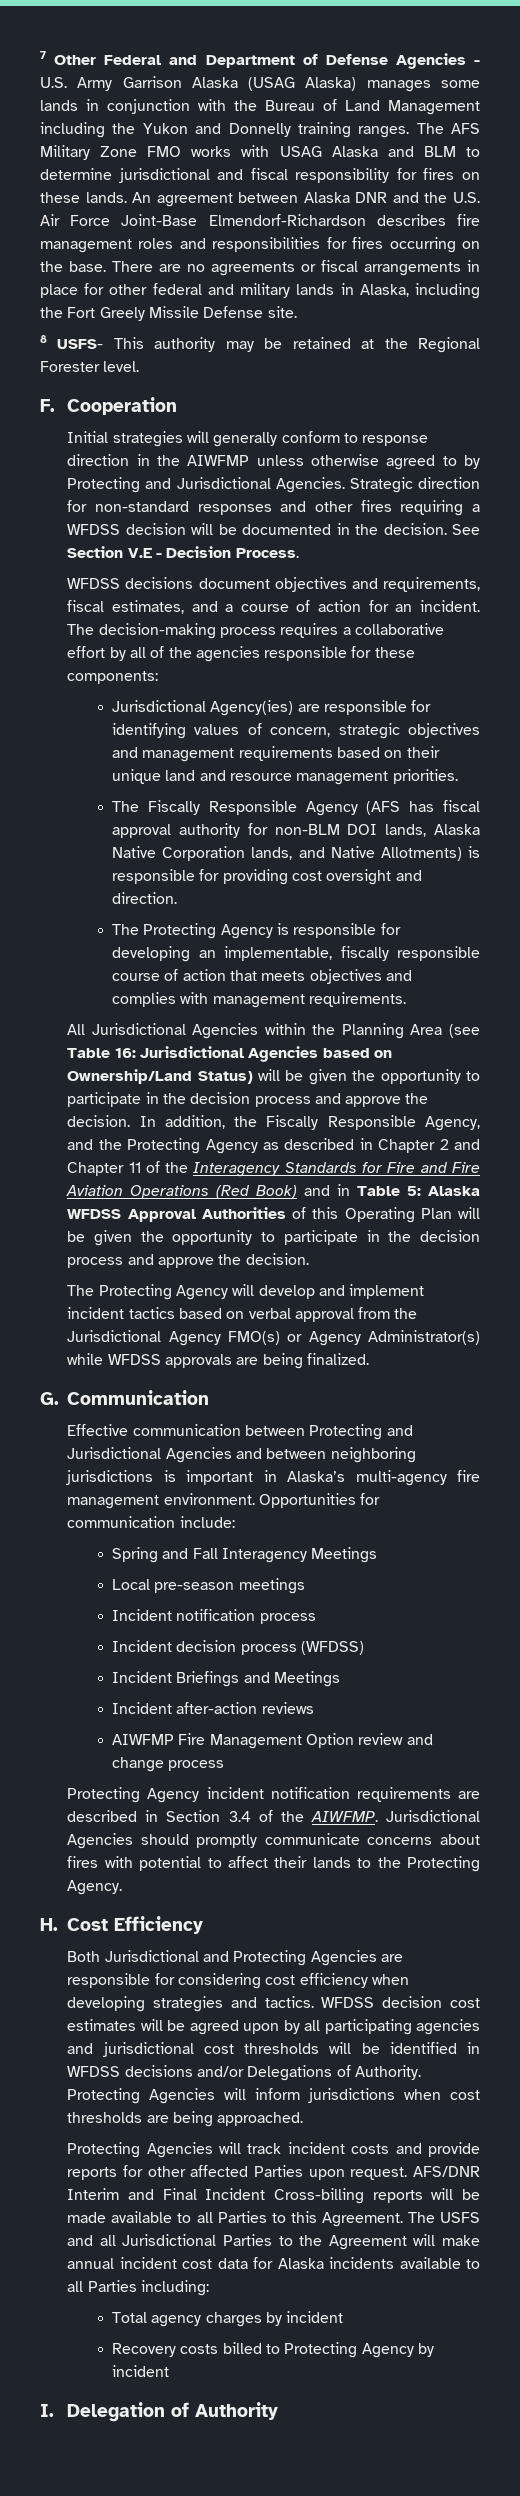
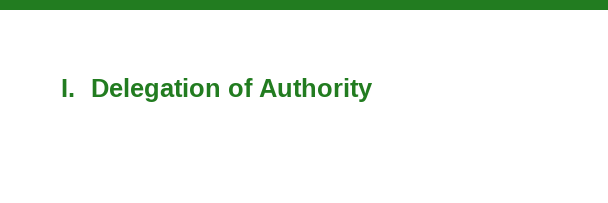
- 7 Other Federal and Department of Defense Agencies - U.S. Army Garrison Alaska (USAG Alaska) manages some lands in conjunction with the Bureau of Land Management including the Yukon and Donnelly training ranges. The AFS Military Zone FMO works with USAG Alaska and BLM to determine jurisdictional and fiscal responsibility for fires on these lands. An agreement between Alaska DNR and the U.S. Air Force Joint-Base Elmendorf-Richardson describes fire management roles and responsibilities for fires occurring on the base. There are no agreements or fiscal arrangements in place for other federal and military lands in Alaska, including the Fort Greely Missile Defense site.
- 8 USFS- This authority may be retained at the Regional Forester level.
- F. Cooperation
- Initial strategies will generally conform to response direction in the AIWFMP unless otherwise agreed to by Protecting and Jurisdictional Agencies. Strategic direction for non-standard responses and other fires requiring a WFDSS decision will be documented in the decision. See Section V.E - Decision Process.
- WFDSS decisions document objectives and requirements, fiscal estimates, and a course of action for an incident. The decision-making process requires a collaborative effort by all of the agencies responsible for these components:
- Jurisdictional Agency(ies) are responsible for identifying values of concern, strategic objectives and management requirements based on their unique land and resource management priorities.
- The Fiscally Responsible Agency (AFS has fiscal approval authority for non-BLM DOI lands, Alaska Native Corporation lands, and Native Allotments) is responsible for providing cost oversight and direction.
- The Protecting Agency is responsible for developing an implementable, fiscally responsible course of action that meets objectives and complies with management requirements.
- All Jurisdictional Agencies within the Planning Area (see Table 16: Jurisdictional Agencies based on Ownership/Land Status) will be given the opportunity to participate in the decision process and approve the decision. In addition, the Fiscally Responsible Agency, and the Protecting Agency as described in Chapter 2 and Chapter 11 of the Interagency Standards for Fire and Fire Aviation Operations (Red Book) and in Table 5: Alaska WFDSS Approval Authorities of this Operating Plan will be given the opportunity to participate in the decision process and approve the decision.
- The Protecting Agency will develop and implement incident tactics based on verbal approval from the Jurisdictional Agency FMO(s) or Agency Administrator(s) while WFDSS approvals are being finalized.
- G. Communication
- Effective communication between Protecting and Jurisdictional Agencies and between neighboring jurisdictions is important in Alaska’s multi-agency fire management environment. Opportunities for communication include:
- Spring and Fall Interagency Meetings
- Local pre-season meetings
- Incident notification process
- Incident decision process (WFDSS)
- Incident Briefings and Meetings
- Incident after-action reviews
- AIWFMP Fire Management Option review and change process
- Protecting Agency incident notification requirements are described in Section 3.4 of the AIWFMP. Jurisdictional Agencies should promptly communicate concerns about fires with potential to affect their lands to the Protecting Agency.
- H. Cost Efficiency
- Both Jurisdictional and Protecting Agencies are responsible for considering cost efficiency when developing strategies and tactics. WFDSS decision cost estimates will be agreed upon by all participating agencies and jurisdictional cost thresholds will be identified in WFDSS decisions and/or Delegations of Authority. Protecting Agencies will inform jurisdictions when cost thresholds are being approached.
- Protecting Agencies will track incident costs and provide reports for other affected Parties upon request. AFS/DNR Interim and Final Incident Cross-billing reports will be made available to all Parties to this Agreement. The USFS and all Jurisdictional Parties to the Agreement will make annual incident cost data for Alaska incidents available to all Parties including:
- Total agency charges by incident
- Recovery costs billed to Protecting Agency by incident

